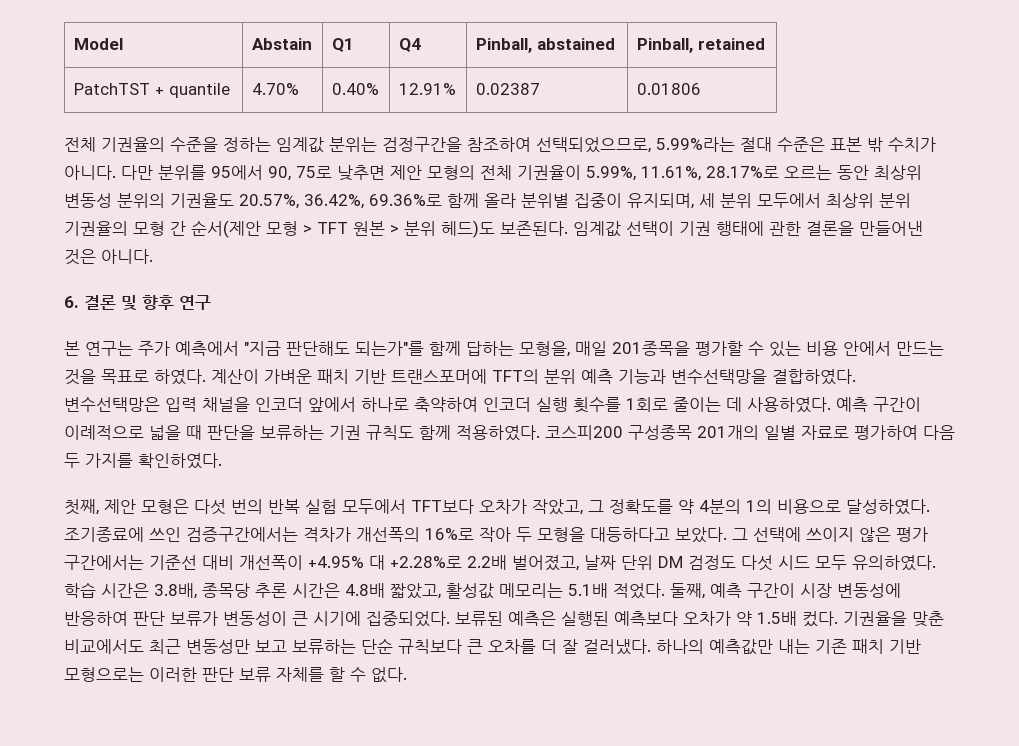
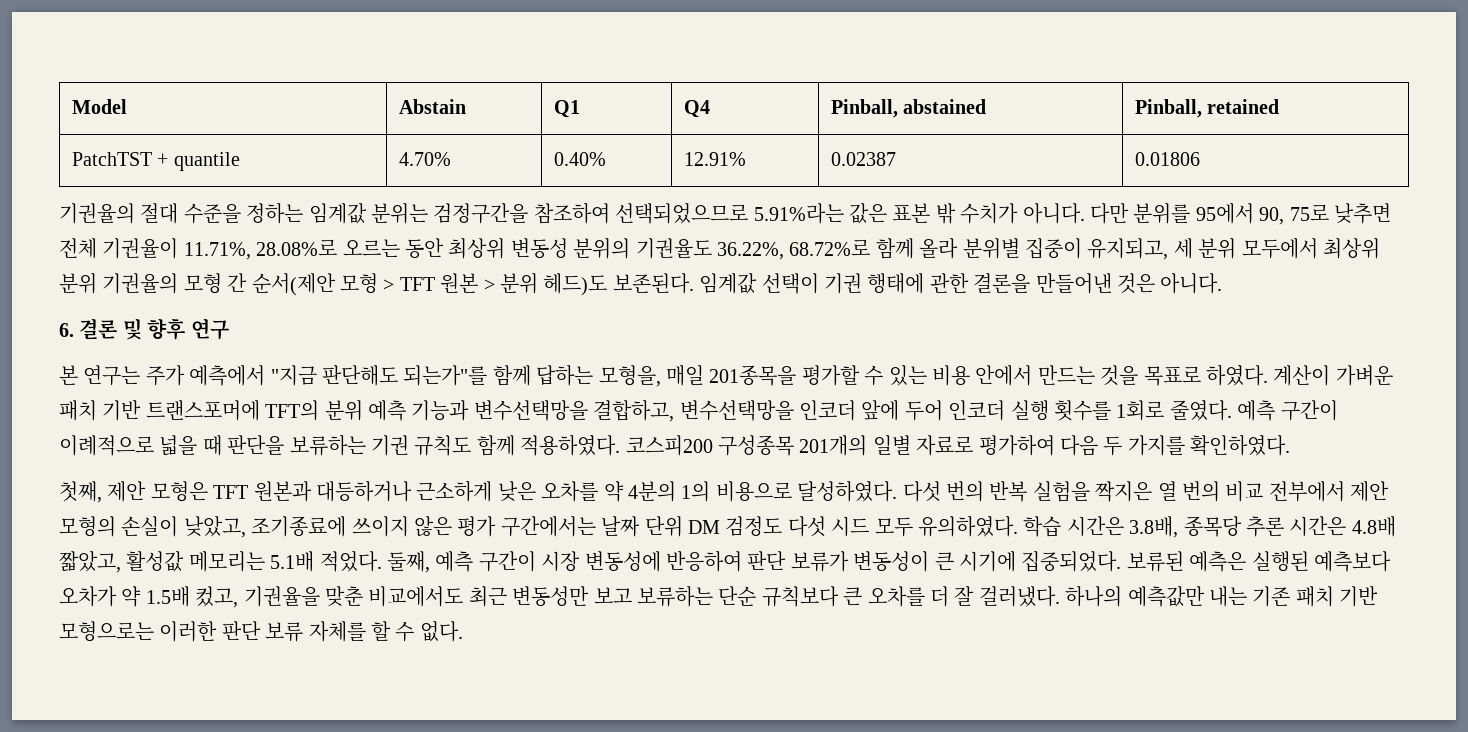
- 전체 기권율의 수준을 정하는 임계값 분위는 검정구간을 참조하여 선택되었으므로, 5.99%라는 절대 수준은 표본 밖 수치가 아니다.
+ 기권율의 절대 수준을 정하는 임계값 분위는 검정구간을 참조하여 선택되었으므로 5.91%라는 값은 표본 밖 수치가 아니다.
- 다만 분위를 95에서 90, 75로 낮추면 제안 모형의 전체 기권율이 5.99%, 11.61%, 28.17%로 오르는 동안 최상위 변동성 분위의 기권율도 20.57%, 36.42%, 69.36%로 함께 올라 분위별 집중이 유지되며, 세 분위 모두에서 최상위 분위 기권율의 모형 간 순서(제안 모형 > TFT 원본 > 분위 헤드)도 보존된다.
+ 다만 분위를 95에서 90, 75로 낮추면 전체 기권율이 11.71%, 28.08%로 오르는 동안 최상위 변동성 분위의 기권율도 36.22%, 68.72%로 함께 올라 분위별 집중이 유지되고, 세 분위 모두에서 최상위 분위 기권율의 모형 간 순서(제안 모형 > TFT 원본 > 분위 헤드)도 보존된다.
- 계산이 가벼운 패치 기반 트랜스포머에 TFT의 분위 예측 기능과 변수선택망을 결합하였다. 변수선택망은 입력 채널을 인코더 앞에서 하나로 축약하여 인코더 실행 횟수를 1회로 줄이는 데 사용하였다.
+ 계산이 가벼운 패치 기반 트랜스포머에 TFT의 분위 예측 기능과 변수선택망을 결합하고, 변수선택망을 인코더 앞에 두어 인코더 실행 횟수를 1회로 줄였다.
- 첫째, 제안 모형은 다섯 번의 반복 실험 모두에서 TFT보다 오차가 작았고, 그 정확도를 약 4분의 1의 비용으로 달성하였다.
+ 첫째, 제안 모형은 TFT 원본과 대등하거나 근소하게 낮은 오차를 약 4분의 1의 비용으로 달성하였다.
- 조기종료에 쓰인 검증구간에서는 격차가 개선폭의 16%로 작아 두 모형을 대등하다고 보았다. 그 선택에 쓰이지 않은 평가 구간에서는 기준선 대비 개선폭이 +4.95% 대 +2.28%로 2.2배 벌어졌고, 날짜 단위 DM 검정도 다섯 시드 모두 유의하였다.
+ 다섯 번의 반복 실험을 짝지은 열 번의 비교 전부에서 제안 모형의 손실이 낮았고, 조기종료에 쓰이지 않은 평가 구간에서는 날짜 단위 DM 검정도 다섯 시드 모두 유의하였다.
- 보류된 예측은 실행된 예측보다 오차가 약 1.5배 컸다. 기권율을 맞춘 비교에서도 최근 변동성만 보고 보류하는 단순 규칙보다 큰 오차를 더 잘 걸러냈다.
+ 보류된 예측은 실행된 예측보다 오차가 약 1.5배 컸고, 기권율을 맞춘 비교에서도 최근 변동성만 보고 보류하는 단순 규칙보다 큰 오차를 더 잘 걸러냈다.

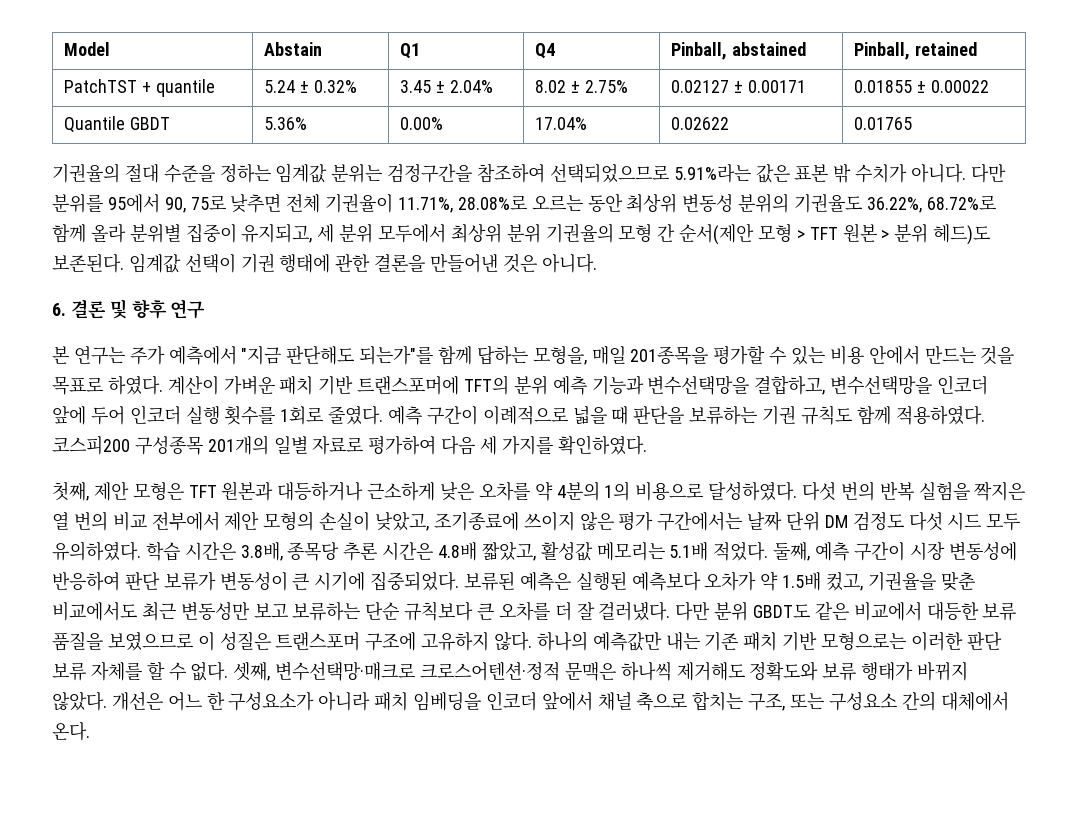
- PatchTST + quantile | 4.70% | 0.40% | 12.91% | 0.02387 | 0.01806
+ PatchTST + quantile | 5.24 ± 0.32% | 3.45 ± 2.04% | 8.02 ± 2.75% | 0.02127 ± 0.00171 | 0.01855 ± 0.00022
+ Quantile GBDT | 5.36% | 0.00% | 17.04% | 0.02622 | 0.01765
- 코스피200 구성종목 201개의 일별 자료로 평가하여 다음 두 가지를 확인하였다.
+ 코스피200 구성종목 201개의 일별 자료로 평가하여 다음 세 가지를 확인하였다.
+ 다만 분위 GBDT도 같은 비교에서 대등한 보류 품질을 보였으므로 이 성질은 트랜스포머 구조에 고유하지 않다.
+ 셋째, 변수선택망·매크로 크로스어텐션·정적 문맥은 하나씩 제거해도 정확도와 보류 행태가 바뀌지 않았다. 개선은 어느 한 구성요소가 아니라 패치 임베딩을 인코더 앞에서 채널 축으로 합치는 구조, 또는 구성요소 간의 대체에서 온다.

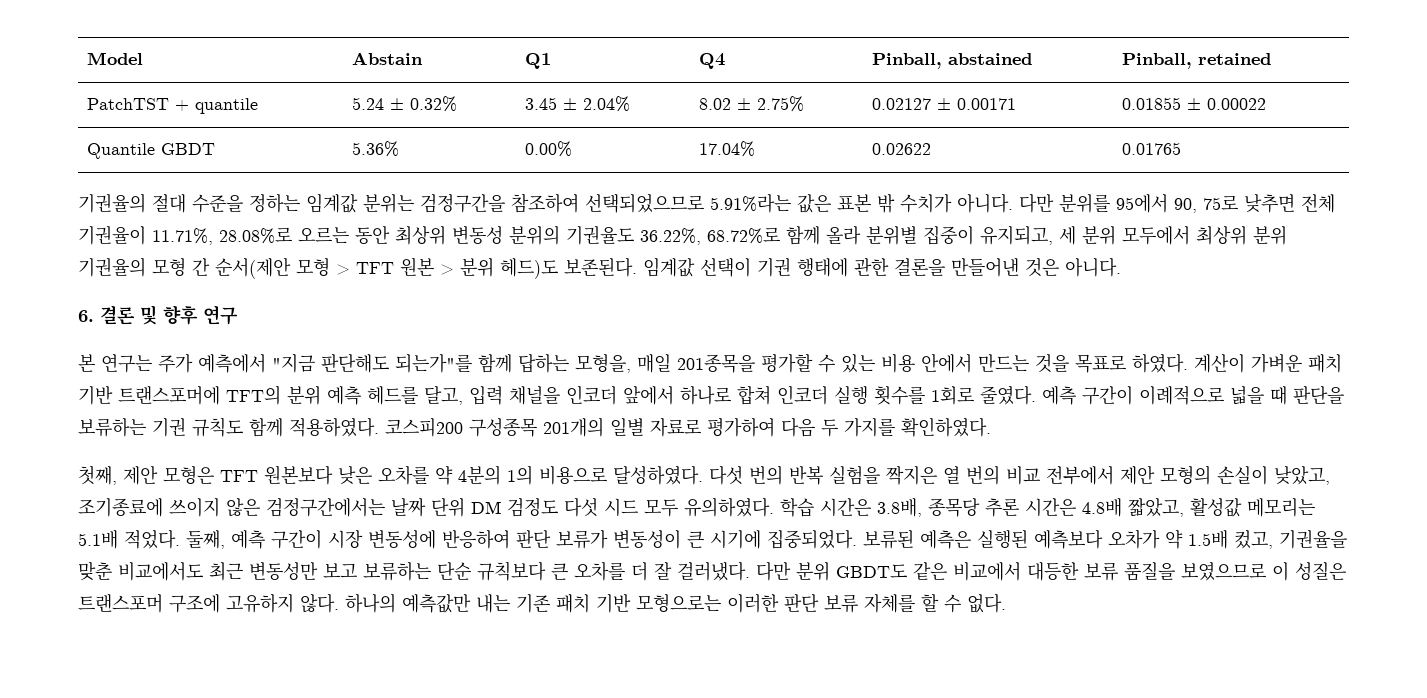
- 계산이 가벼운 패치 기반 트랜스포머에 TFT의 분위 예측 기능과 변수선택망을 결합하고, 변수선택망을 인코더 앞에 두어 인코더 실행 횟수를 1회로 줄였다.
+ 계산이 가벼운 패치 기반 트랜스포머에 TFT의 분위 예측 헤드를 달고, 입력 채널을 인코더 앞에서 하나로 합쳐 인코더 실행 횟수를 1회로 줄였다.
- 코스피200 구성종목 201개의 일별 자료로 평가하여 다음 세 가지를 확인하였다.
+ 코스피200 구성종목 201개의 일별 자료로 평가하여 다음 두 가지를 확인하였다.
- 첫째, 제안 모형은 TFT 원본과 대등하거나 근소하게 낮은 오차를 약 4분의 1의 비용으로 달성하였다.
+ 첫째, 제안 모형은 TFT 원본보다 낮은 오차를 약 4분의 1의 비용으로 달성하였다.
- 다섯 번의 반복 실험을 짝지은 열 번의 비교 전부에서 제안 모형의 손실이 낮았고, 조기종료에 쓰이지 않은 평가 구간에서는 날짜 단위 DM 검정도 다섯 시드 모두 유의하였다.
+ 다섯 번의 반복 실험을 짝지은 열 번의 비교 전부에서 제안 모형의 손실이 낮았고, 조기종료에 쓰이지 않은 검정구간에서는 날짜 단위 DM 검정도 다섯 시드 모두 유의하였다.
- 셋째, 변수선택망·매크로 크로스어텐션·정적 문맥은 하나씩 제거해도 정확도와 보류 행태가 바뀌지 않았다. 개선은 어느 한 구성요소가 아니라 패치 임베딩을 인코더 앞에서 채널 축으로 합치는 구조, 또는 구성요소 간의 대체에서 온다.

